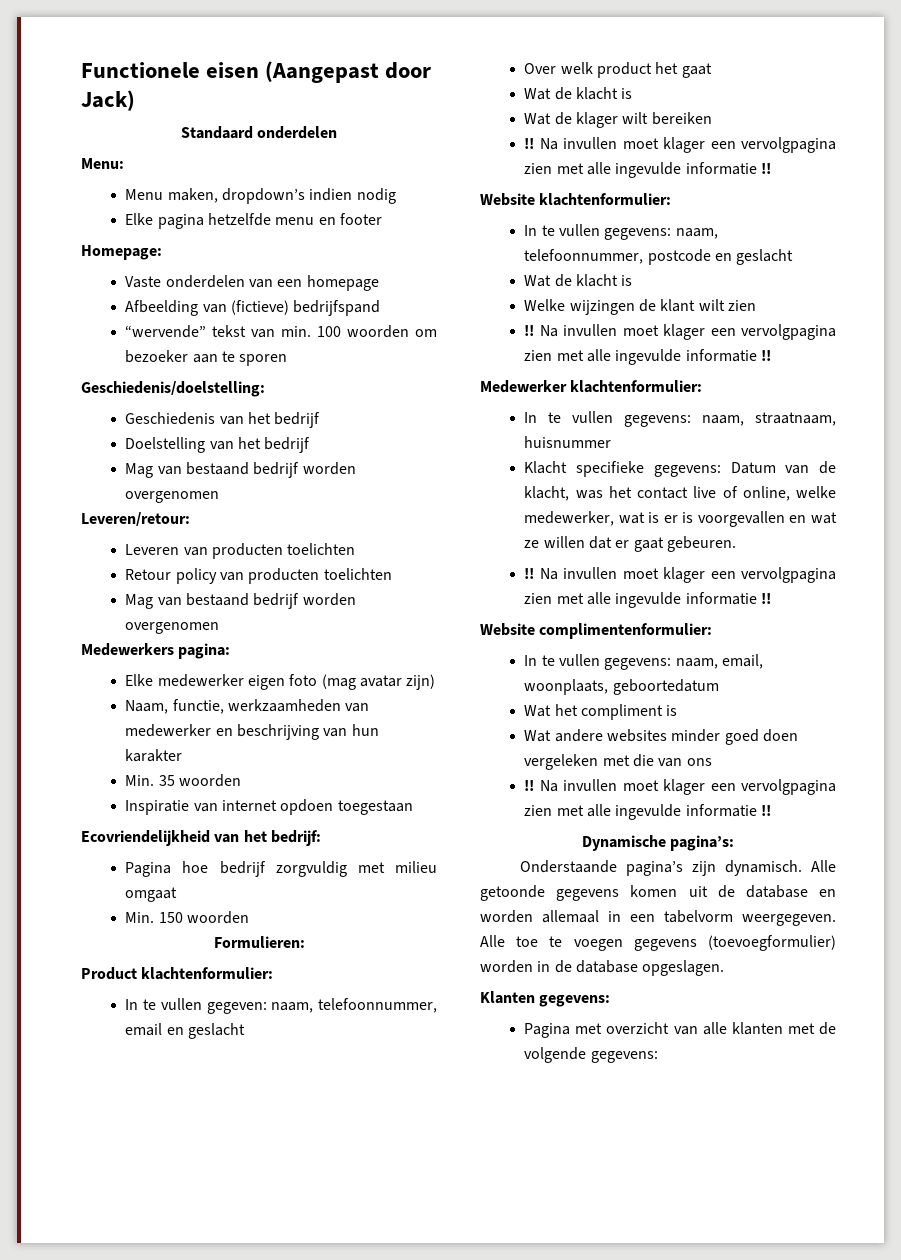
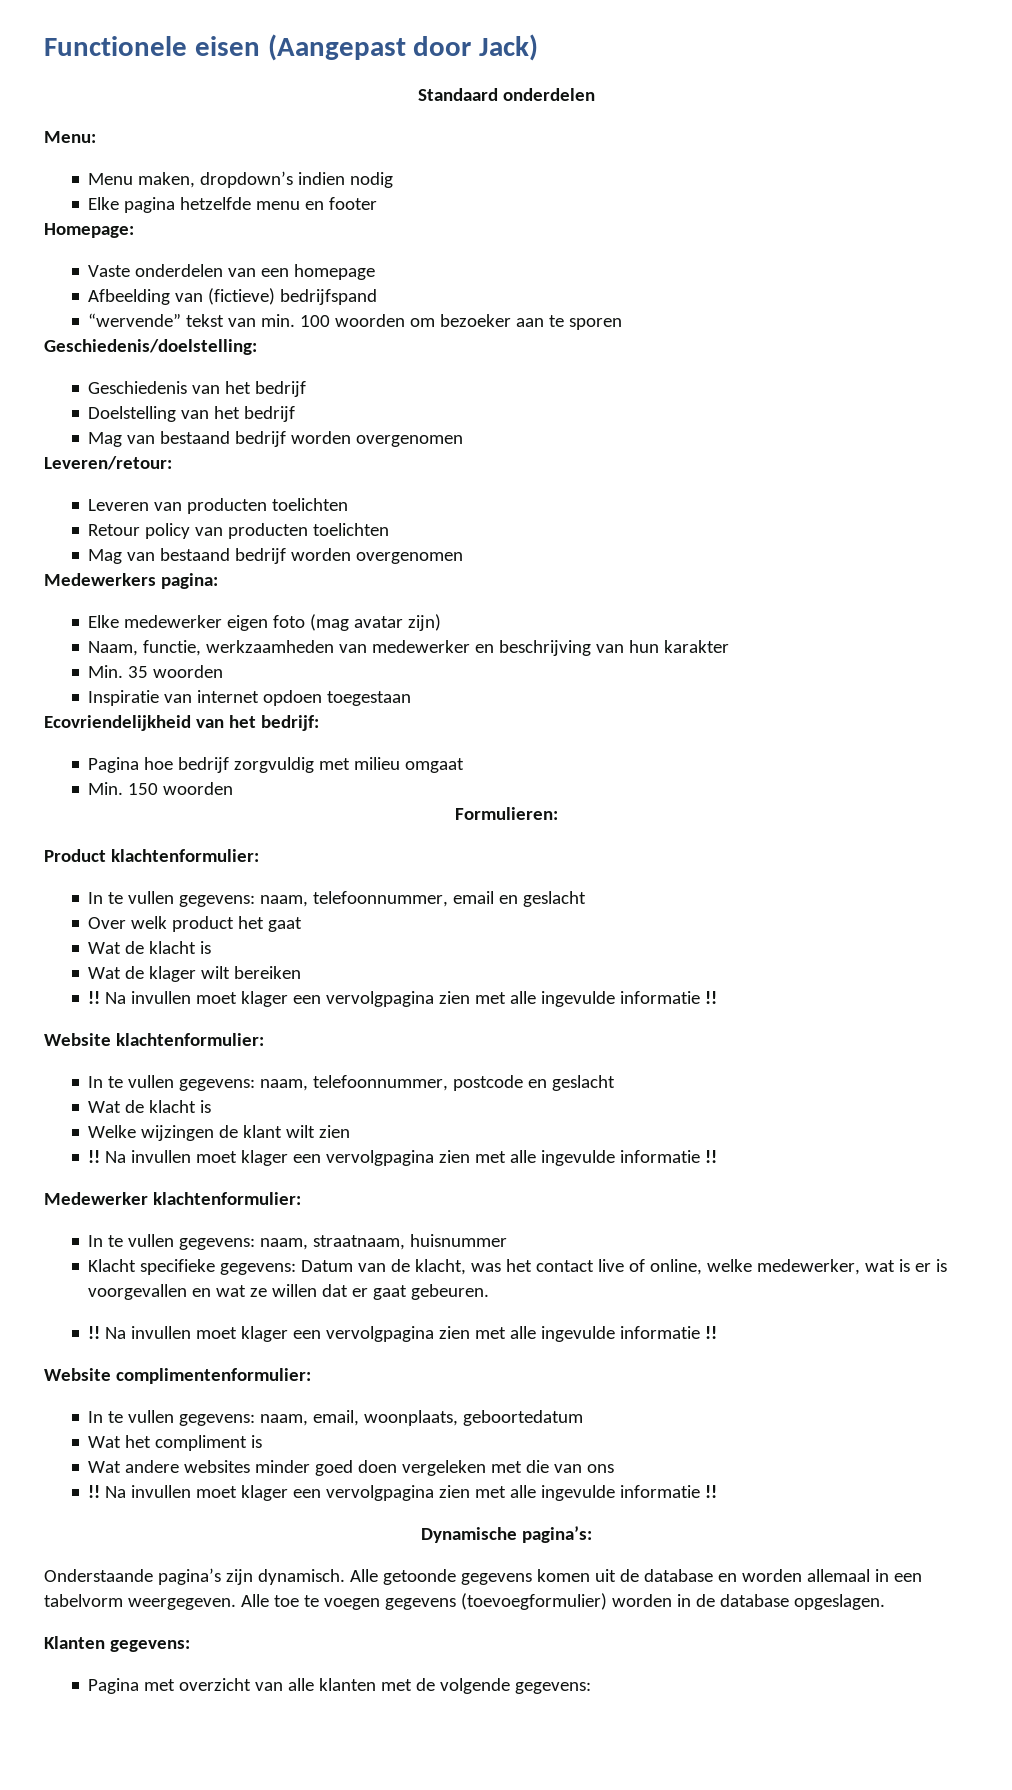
- In te vullen gegeven: naam, telefoonnummer, email en geslacht
+ In te vullen gegevens: naam, telefoonnummer, email en geslacht

